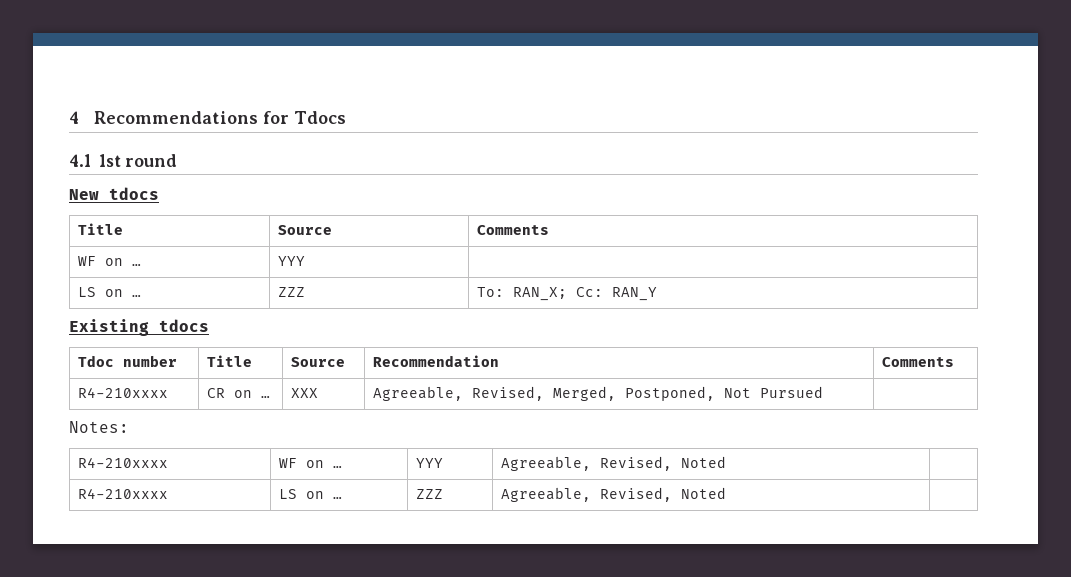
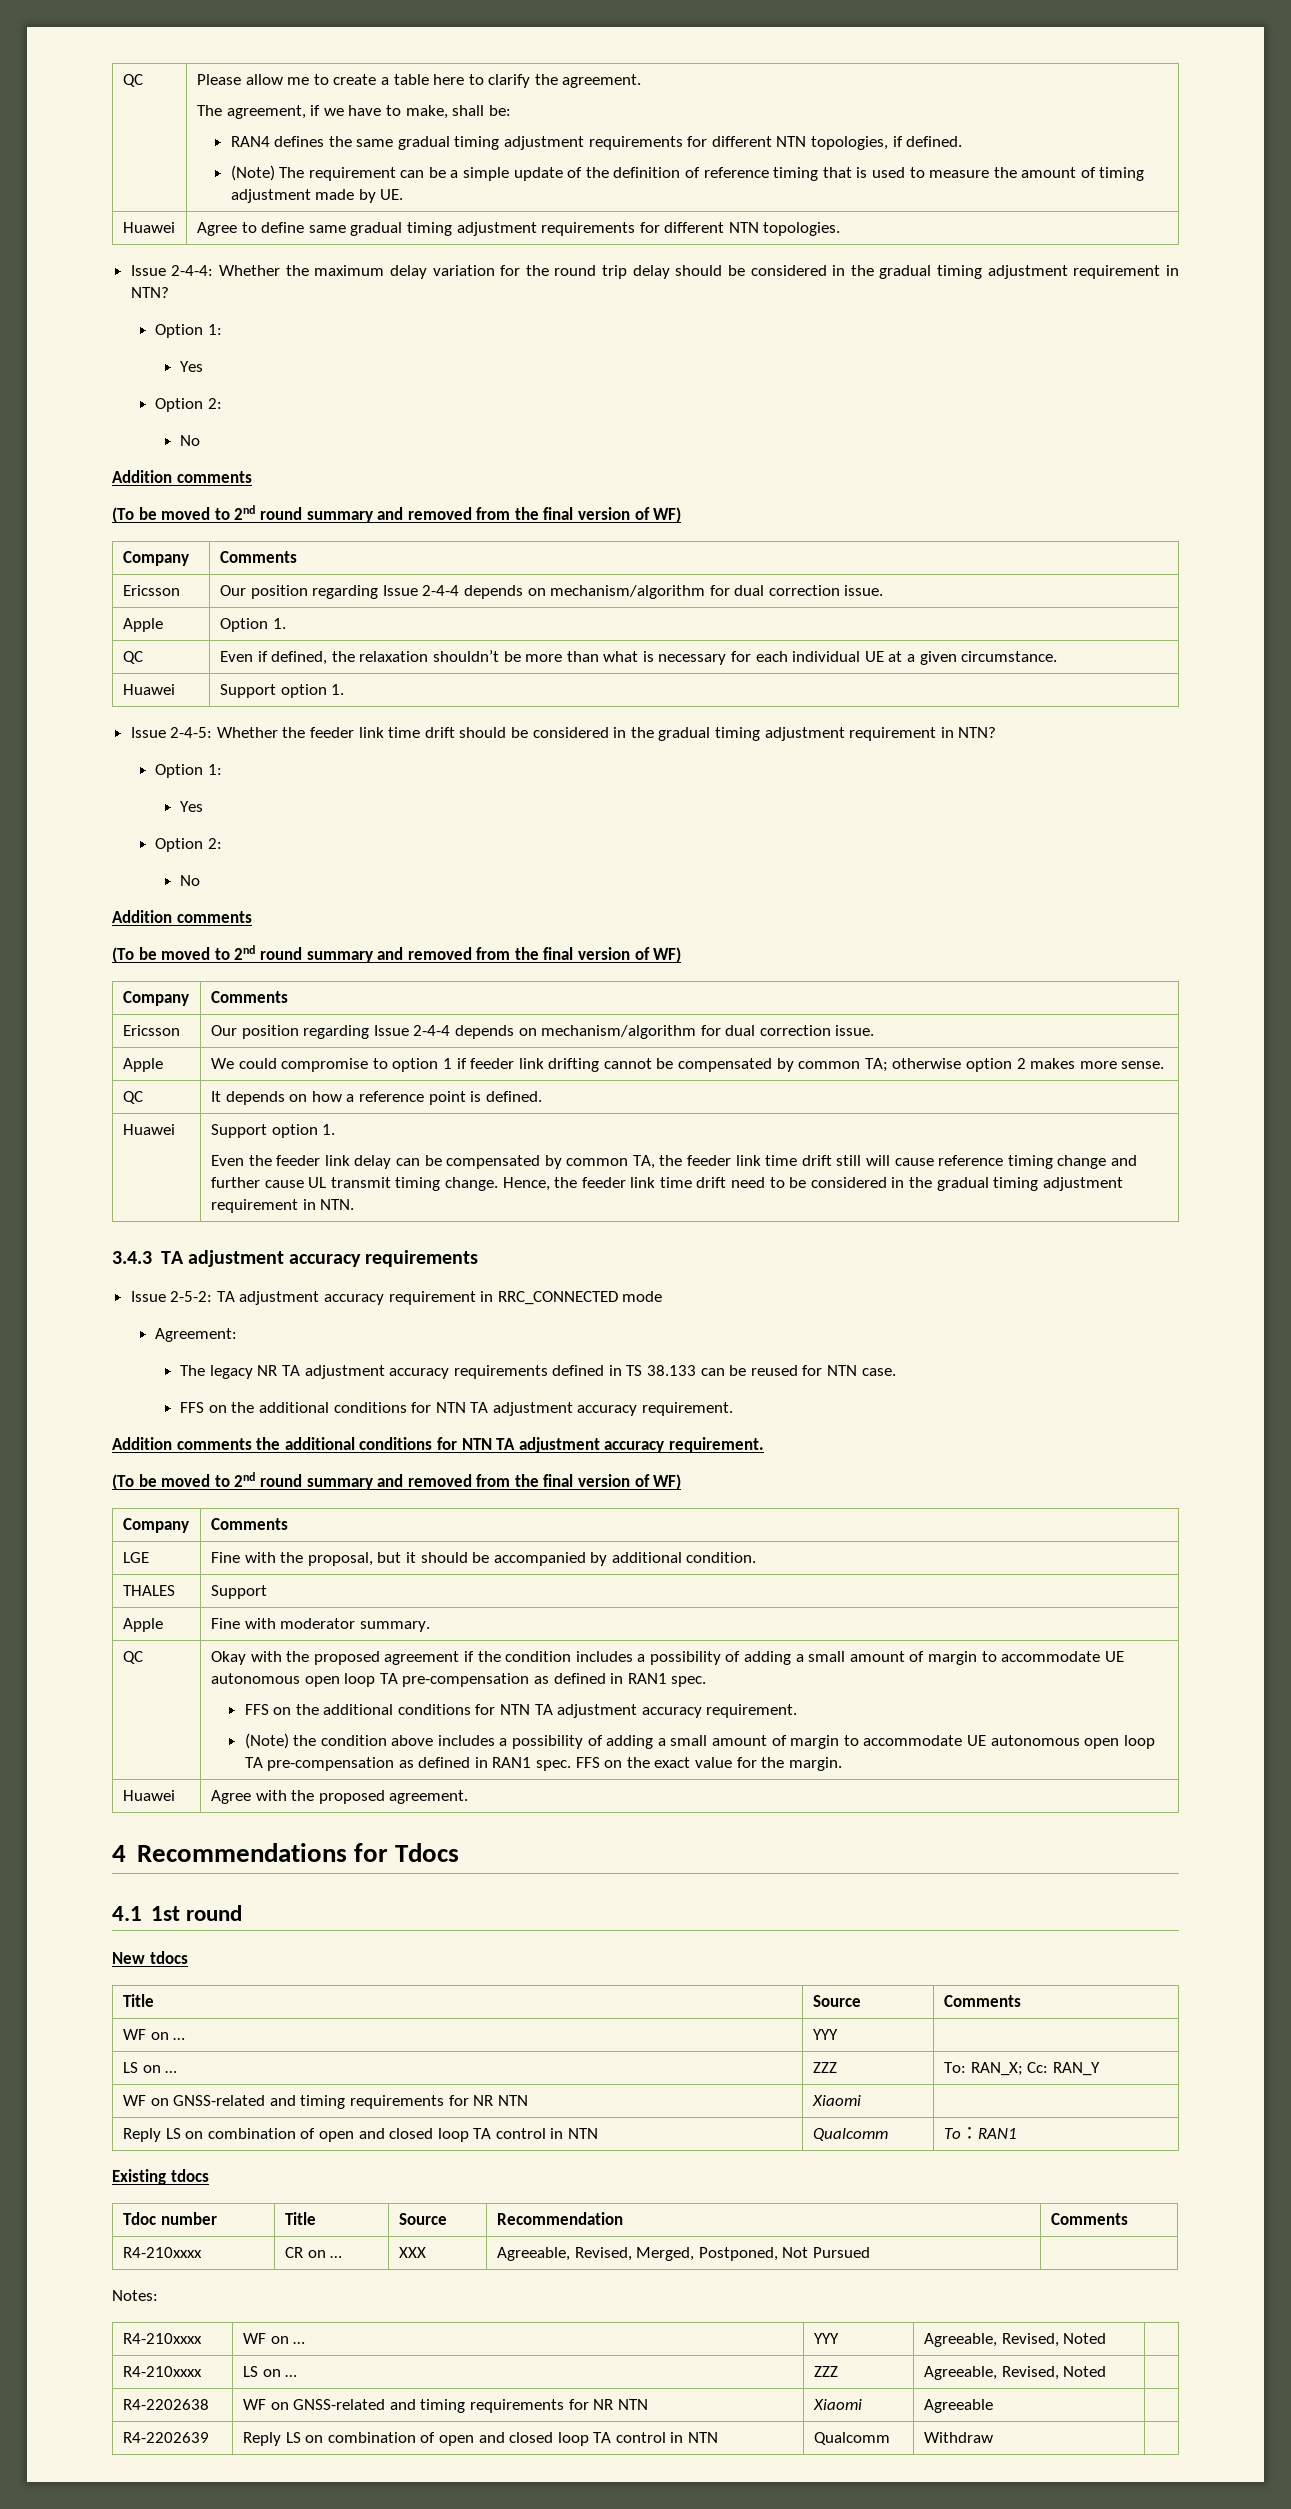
+ QC | Please allow me to create a table here to clarify the agreement.
+ The agreement, if we have to make, shall be:
+ RAN4 defines the same gradual timing adjustment requirements for different NTN topologies, if defined.
+ (Note) The requirement can be a simple update of the definition of reference timing that is used to measure the amount of timing adjustment made by UE.
+ Huawei | Agree to define same gradual timing adjustment requirements for different NTN topologies.
+ Issue 2-4-4: Whether the maximum delay variation for the round trip delay should be considered in the gradual timing adjustment requirement in NTN?
+ Option 1:
+ Yes
+ Option 2:
+ No
+ Addition comments
+ (To be moved to 2nd round summary and removed from the final version of WF)
+ Company | Comments
+ Ericsson | Our position regarding Issue 2-4-4 depends on mechanism/algorithm for dual correction issue.
+ Apple | Option 1.
+ QC | Even if defined, the relaxation shouldn’t be more than what is necessary for each individual UE at a given circumstance.
+ Huawei | Support option 1.
+ Issue 2-4-5: Whether the feeder link time drift should be considered in the gradual timing adjustment requirement in NTN?
+ Option 1:
+ Yes
+ Option 2:
+ No
+ Addition comments
+ (To be moved to 2nd round summary and removed from the final version of WF)
+ Company | Comments
+ Ericsson | Our position regarding Issue 2-4-4 depends on mechanism/algorithm for dual correction issue.
+ Apple | We could compromise to option 1 if feeder link drifting cannot be compensated by common TA; otherwise option 2 makes more sense.
+ QC | It depends on how a reference point is defined.
+ Huawei | Support option 1.
+ Even the feeder link delay can be compensated by common TA, the feeder link time drift still will cause reference timing change and further cause UL transmit timing change. Hence, the feeder link time drift need to be considered in the gradual timing adjustment requirement in NTN.
+ 3.4.3 TA adjustment accuracy requirements
+ Issue 2-5-2: TA adjustment accuracy requirement in RRC_CONNECTED mode
+ Agreement:
+ The legacy NR TA adjustment accuracy requirements defined in TS 38.133 can be reused for NTN case.
+ FFS on the additional conditions for NTN TA adjustment accuracy requirement.
+ Addition comments the additional conditions for NTN TA adjustment accuracy requirement.
+ (To be moved to 2nd round summary and removed from the final version of WF)
+ Company | Comments
+ LGE | Fine with the proposal, but it should be accompanied by additional condition.
+ THALES | Support
+ Apple | Fine with moderator summary.
+ QC | Okay with the proposed agreement if the condition includes a possibility of adding a small amount of margin to accommodate UE autonomous open loop TA pre-compensation as defined in RAN1 spec.
+ FFS on the additional conditions for NTN TA adjustment accuracy requirement.
+ (Note) the condition above includes a possibility of adding a small amount of margin to accommodate UE autonomous open loop TA pre-compensation as defined in RAN1 spec. FFS on the exact value for the margin.
+ Huawei | Agree with the proposed agreement.
  LS on … | ZZZ | To: RAN_X; Cc: RAN_Y
+ WF on GNSS-related and timing requirements for NR NTN | Xiaomi |
+ Reply LS on combination of open and closed loop TA control in NTN | Qualcomm | To：RAN1
+ R4-2202638 | WF on GNSS-related and timing requirements for NR NTN | Xiaomi | Agreeable |
+ R4-2202639 | Reply LS on combination of open and closed loop TA control in NTN | Qualcomm | Withdraw |

